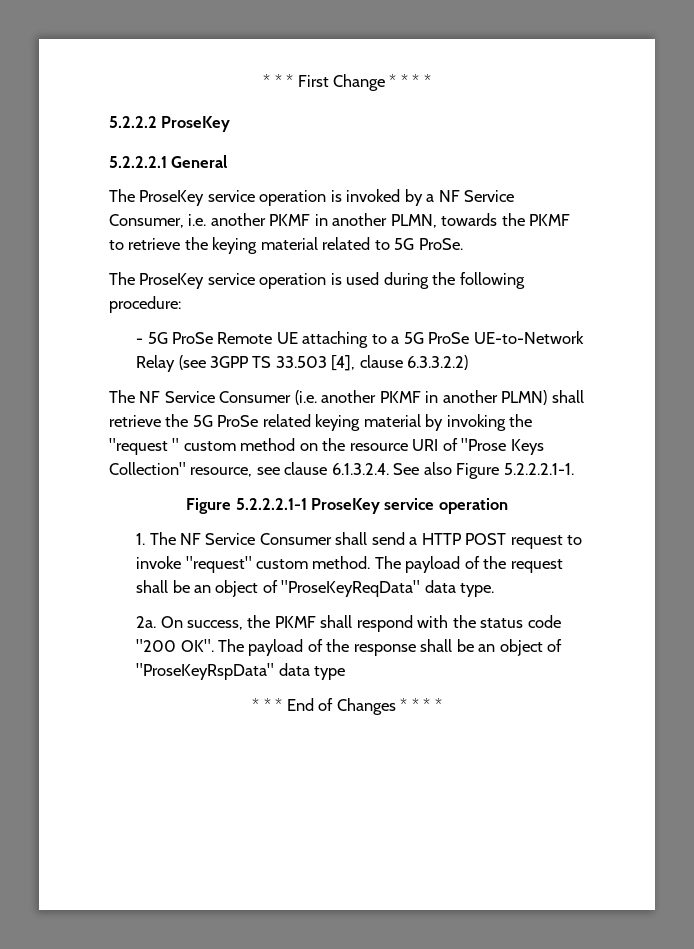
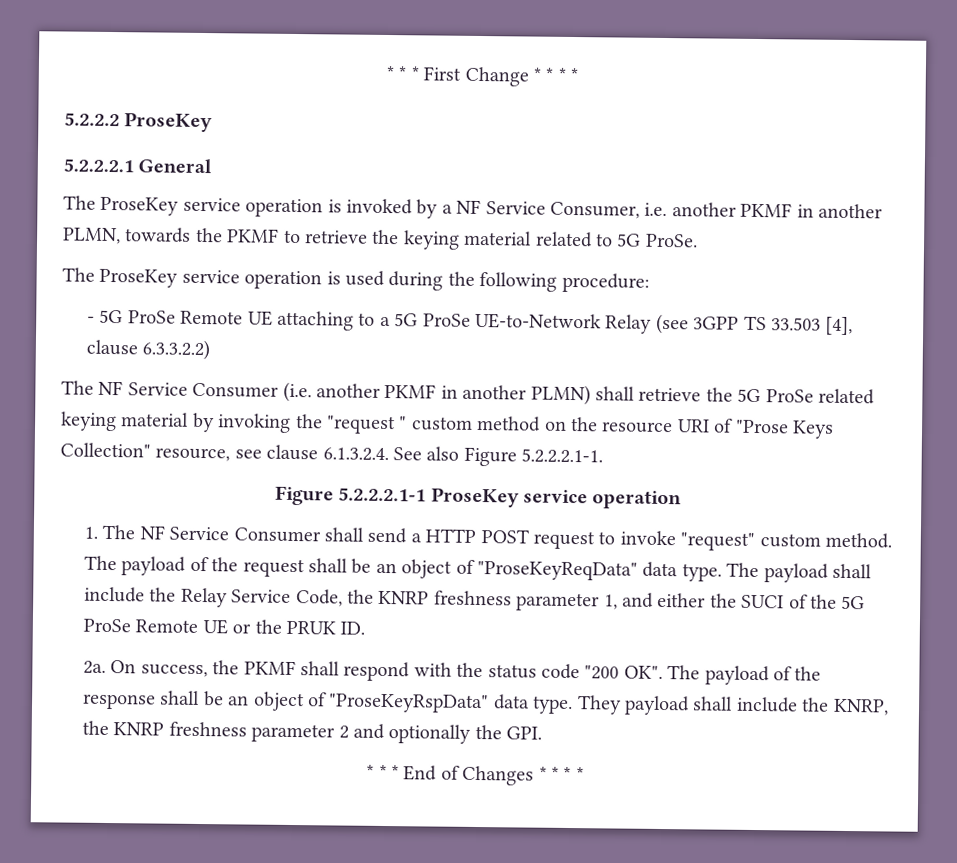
+ The payload shall include the Relay Service Code, the KNRP freshness parameter 1, and either the SUCI of the 5G ProSe Remote UE or the PRUK ID.
- On success, the PKMF shall respond with the status code "200 OK". The payload of the response shall be an object of "ProseKeyRspData" data type
+ On success, the PKMF shall respond with the status code "200 OK". The payload of the response shall be an object of "ProseKeyRspData" data type. They payload shall include the KNRP, the KNRP freshness parameter 2 and optionally the GPI.

